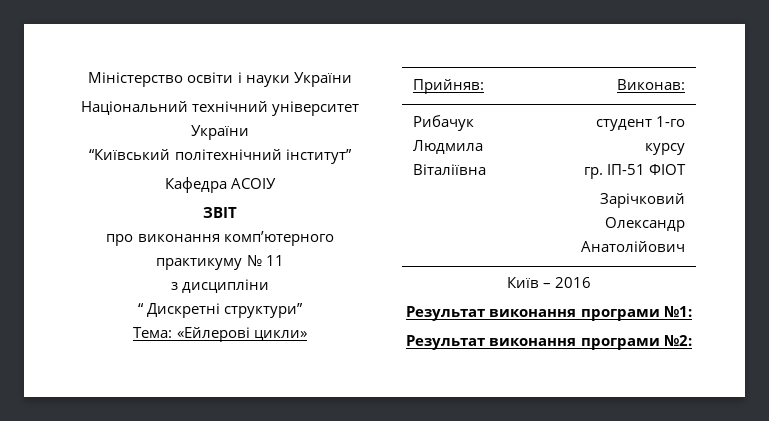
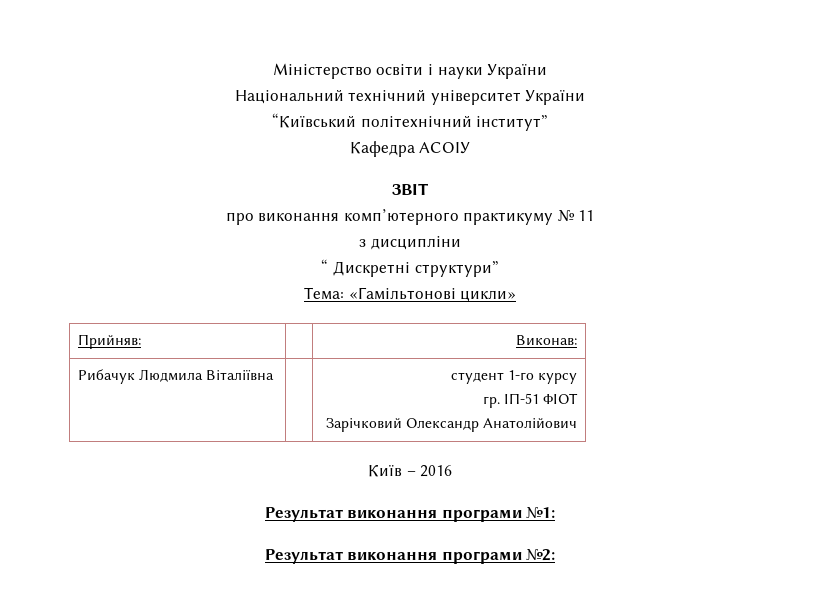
- Тема: «Ейлерові цикли»
+ Тема: «Гамільтонові цикли»

